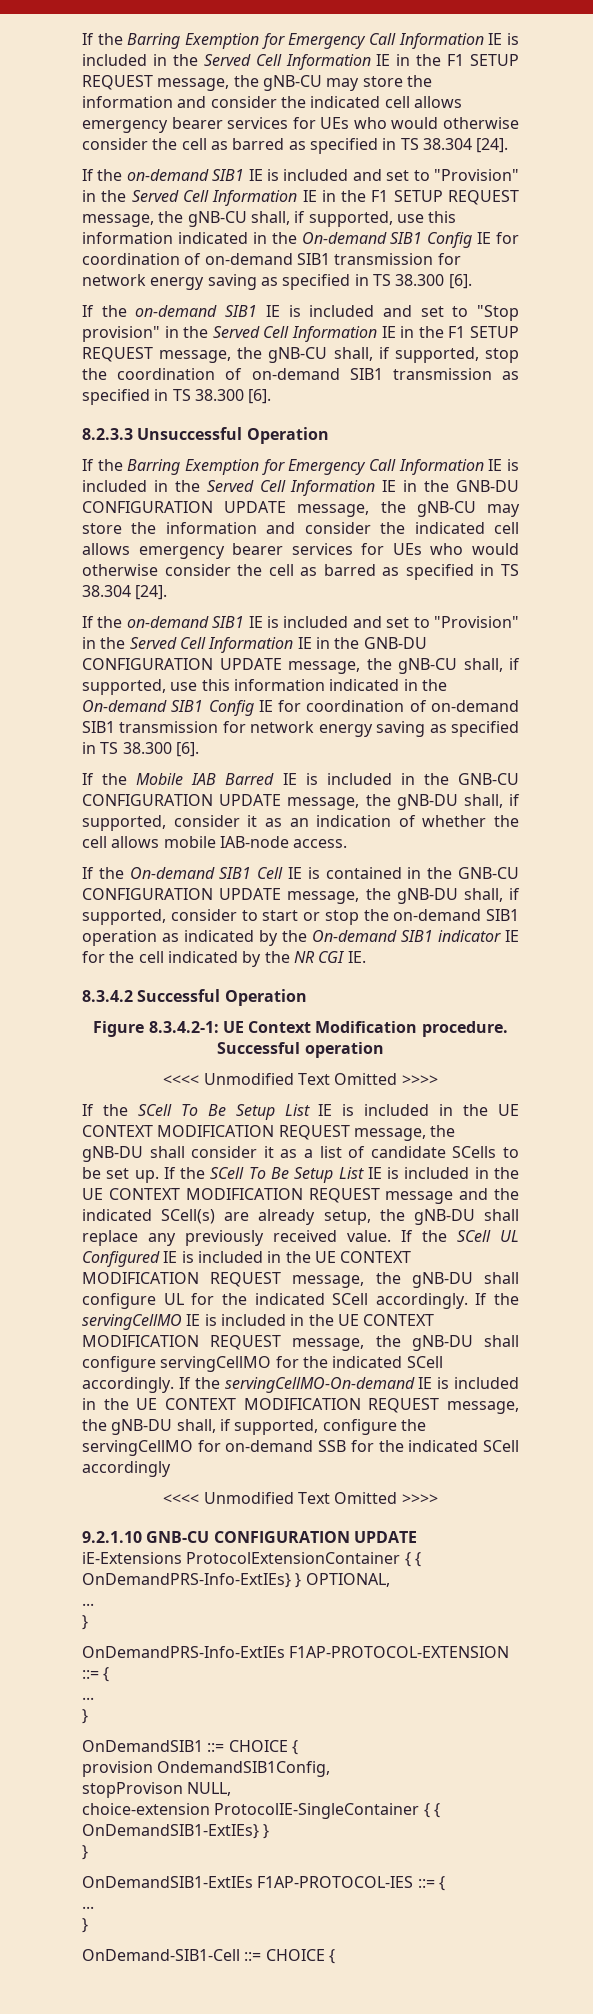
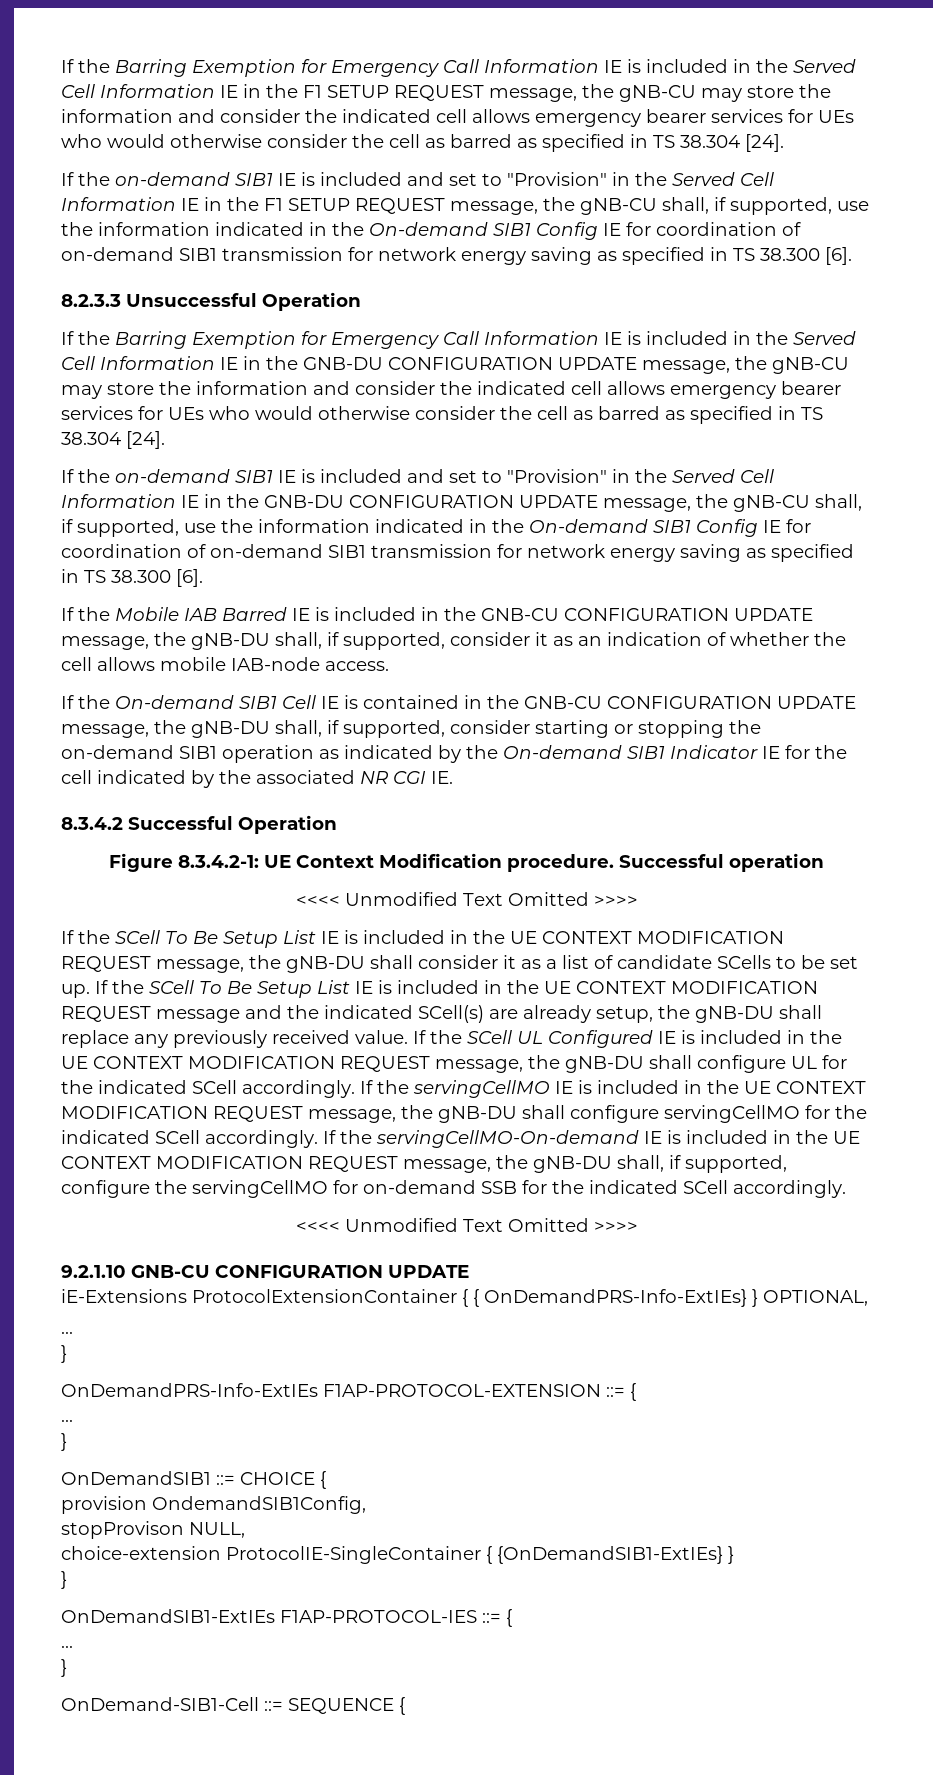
- If the on-demand SIB1 IE is included and set to "Provision" in the Served Cell Information IE in the F1 SETUP REQUEST message, the gNB-CU shall, if supported, use this information indicated in the On-demand SIB1 Config IE for coordination of on-demand SIB1 transmission for network energy saving as specified in TS 38.300 [6].
+ If the on-demand SIB1 IE is included and set to "Provision" in the Served Cell Information IE in the F1 SETUP REQUEST message, the gNB-CU shall, if supported, use the information indicated in the On-demand SIB1 Config IE for coordination of on-demand SIB1 transmission for network energy saving as specified in TS 38.300 [6].
- If the on-demand SIB1 IE is included and set to "Stop provision" in the Served Cell Information IE in the F1 SETUP REQUEST message, the gNB-CU shall, if supported, stop the coordination of on-demand SIB1 transmission as specified in TS 38.300 [6].
- If the on-demand SIB1 IE is included and set to "Provision" in the Served Cell Information IE in the GNB-DU CONFIGURATION UPDATE message, the gNB-CU shall, if supported, use this information indicated in the On-demand SIB1 Config IE for coordination of on-demand SIB1 transmission for network energy saving as specified in TS 38.300 [6].
+ If the on-demand SIB1 IE is included and set to "Provision" in the Served Cell Information IE in the GNB-DU CONFIGURATION UPDATE message, the gNB-CU shall, if supported, use the information indicated in the On-demand SIB1 Config IE for coordination of on-demand SIB1 transmission for network energy saving as specified in TS 38.300 [6].
- If the On-demand SIB1 Cell IE is contained in the GNB-CU CONFIGURATION UPDATE message, the gNB-DU shall, if supported, consider to start or stop the on-demand SIB1 operation as indicated by the On-demand SIB1 indicator IE for the cell indicated by the NR CGI IE.
+ If the On-demand SIB1 Cell IE is contained in the GNB-CU CONFIGURATION UPDATE message, the gNB-DU shall, if supported, consider starting or stopping the on-demand SIB1 operation as indicated by the On-demand SIB1 Indicator IE for the cell indicated by the associated NR CGI IE.
- If the servingCellMO-On-demand IE is included in the UE CONTEXT MODIFICATION REQUEST message, the gNB-DU shall, if supported, configure the servingCellMO for on-demand SSB for the indicated SCell accordingly
+ If the servingCellMO-On-demand IE is included in the UE CONTEXT MODIFICATION REQUEST message, the gNB-DU shall, if supported, configure the servingCellMO for on-demand SSB for the indicated SCell accordingly.
- choice-extension ProtocolIE-SingleContainer { { OnDemandSIB1-ExtIEs} }
+ choice-extension ProtocolIE-SingleContainer { {OnDemandSIB1-ExtIEs} }
- OnDemand-SIB1-Cell ::= CHOICE {
+ OnDemand-SIB1-Cell ::= SEQUENCE {

